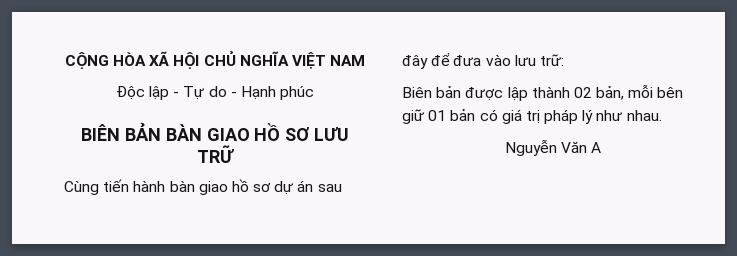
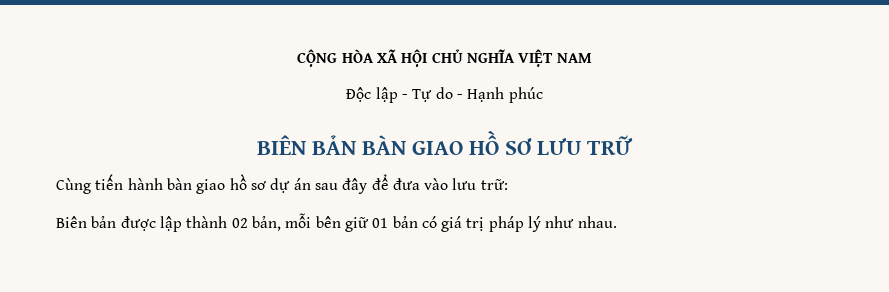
- Nguyễn Văn A

